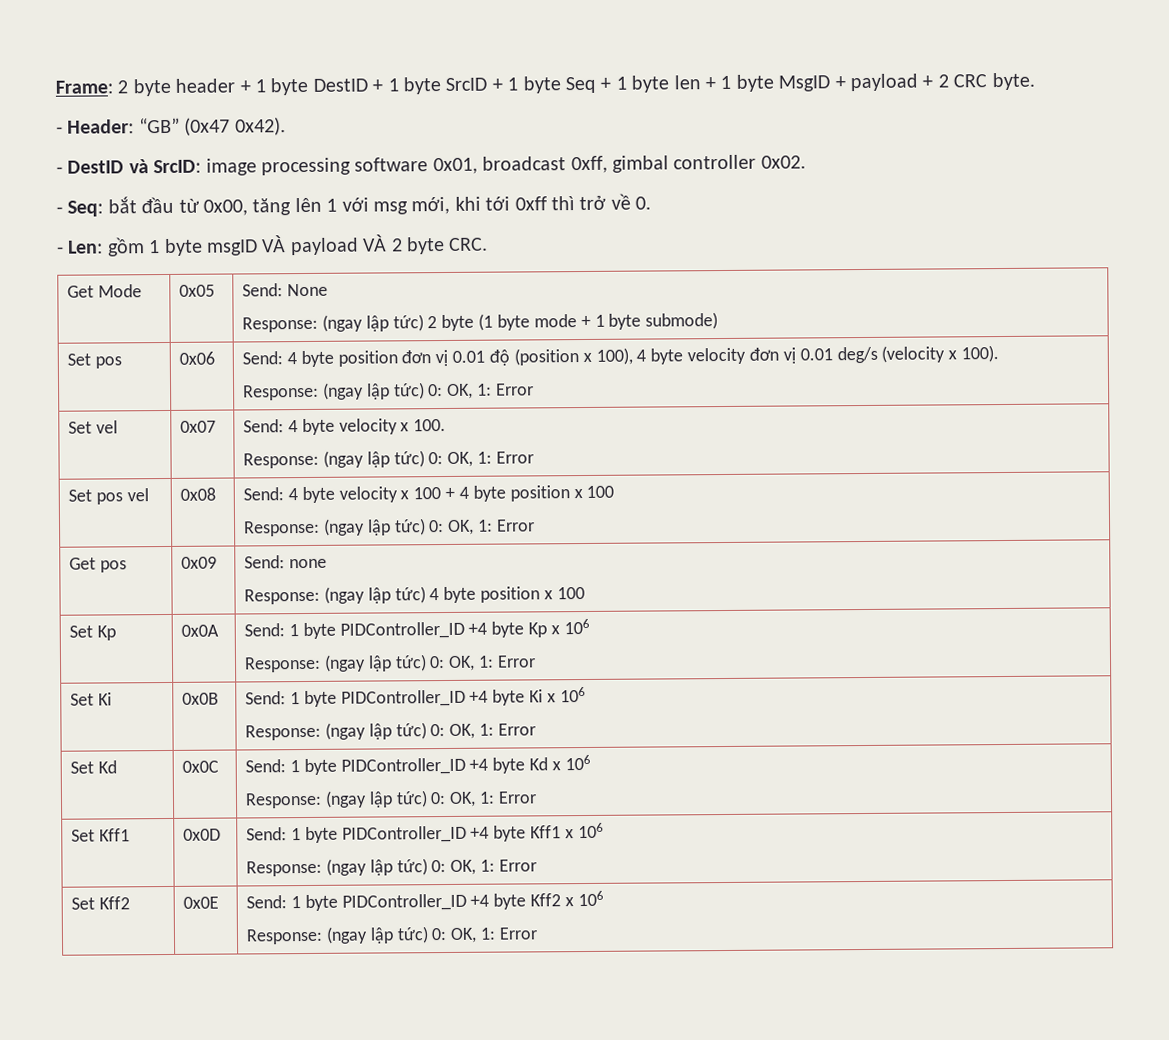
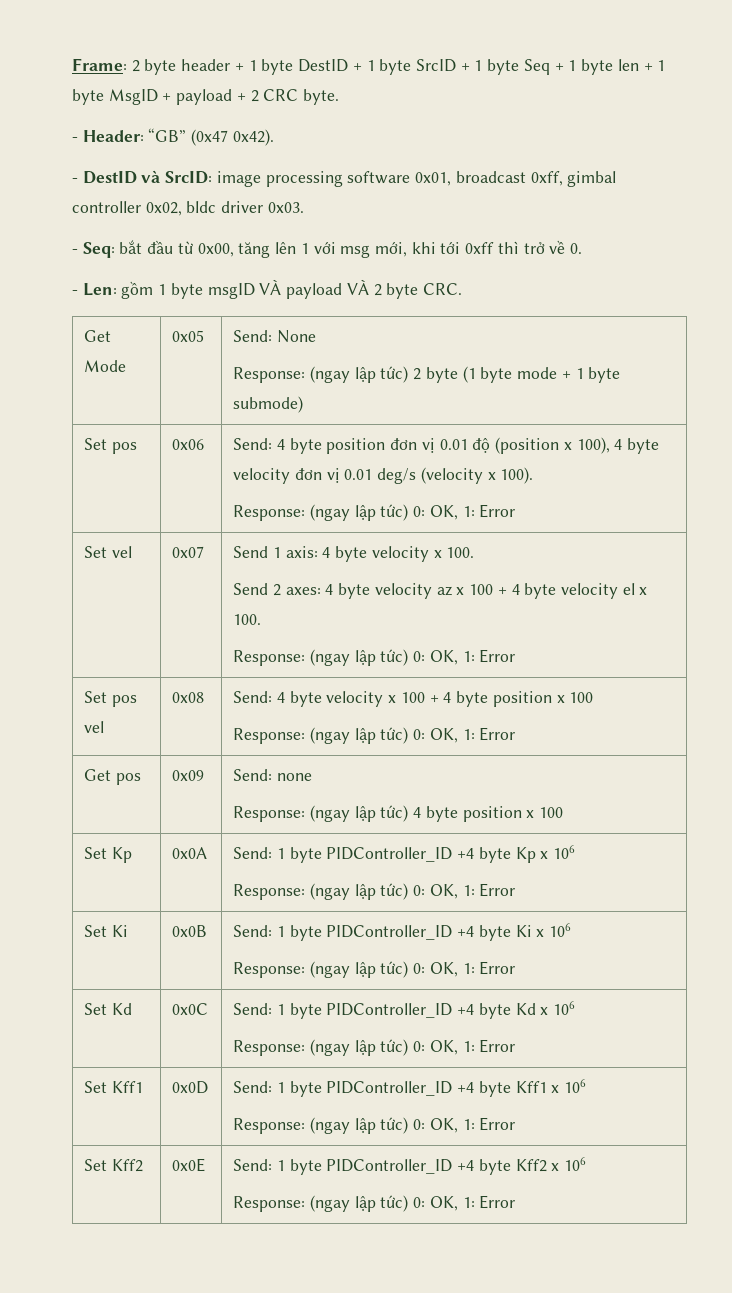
- - DestID và SrcID: image processing software 0x01, broadcast 0xff, gimbal controller 0x02.
+ - DestID và SrcID: image processing software 0x01, broadcast 0xff, gimbal controller 0x02, bldc driver 0x03.
- Set vel | 0x07 | Send: 4 byte velocity x 100.
+ Set vel | 0x07 | Send 1 axis: 4 byte velocity x 100.
+ Send 2 axes: 4 byte velocity az x 100 + 4 byte velocity el x 100.

